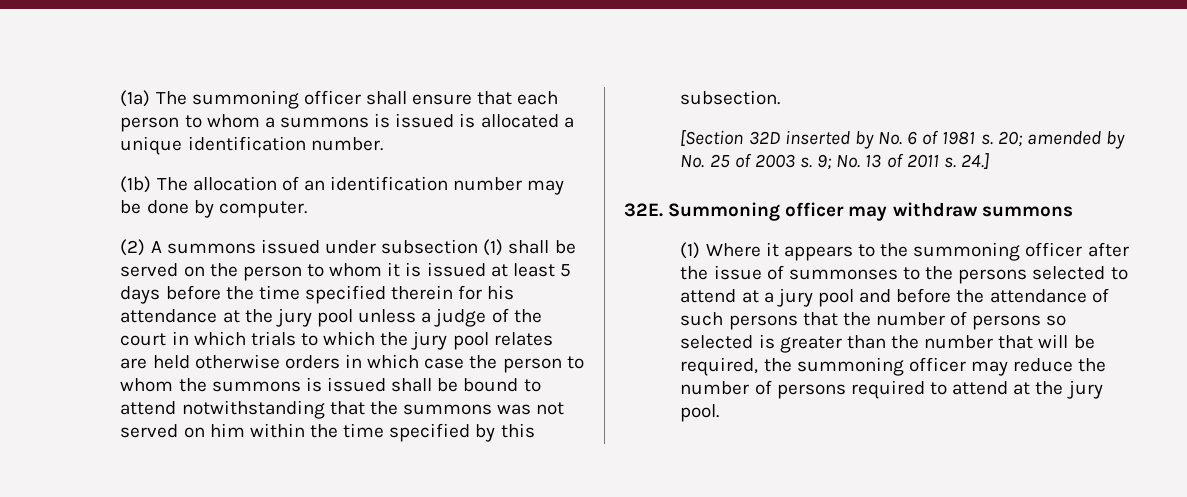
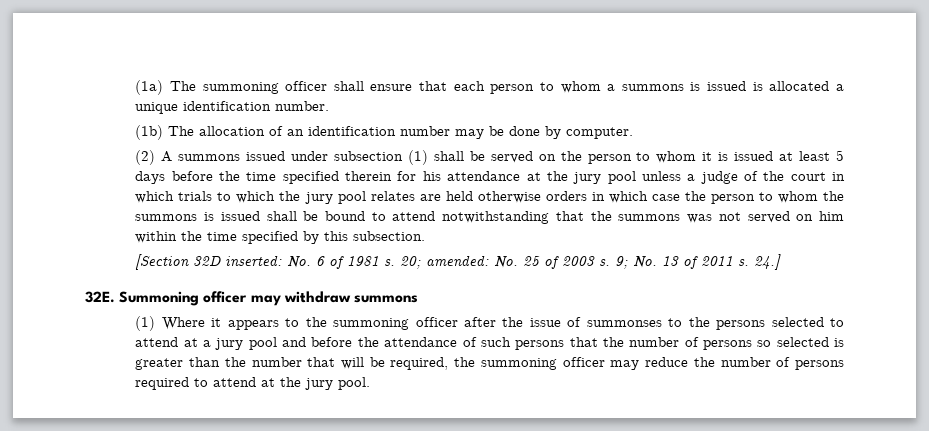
- [Section 32D inserted by No. 6 of 1981 s.
+ [Section 32D inserted: No. 6 of 1981 s.
- 20; amended by No. 25 of 2003 s.
+ 20; amended: No. 25 of 2003 s.

